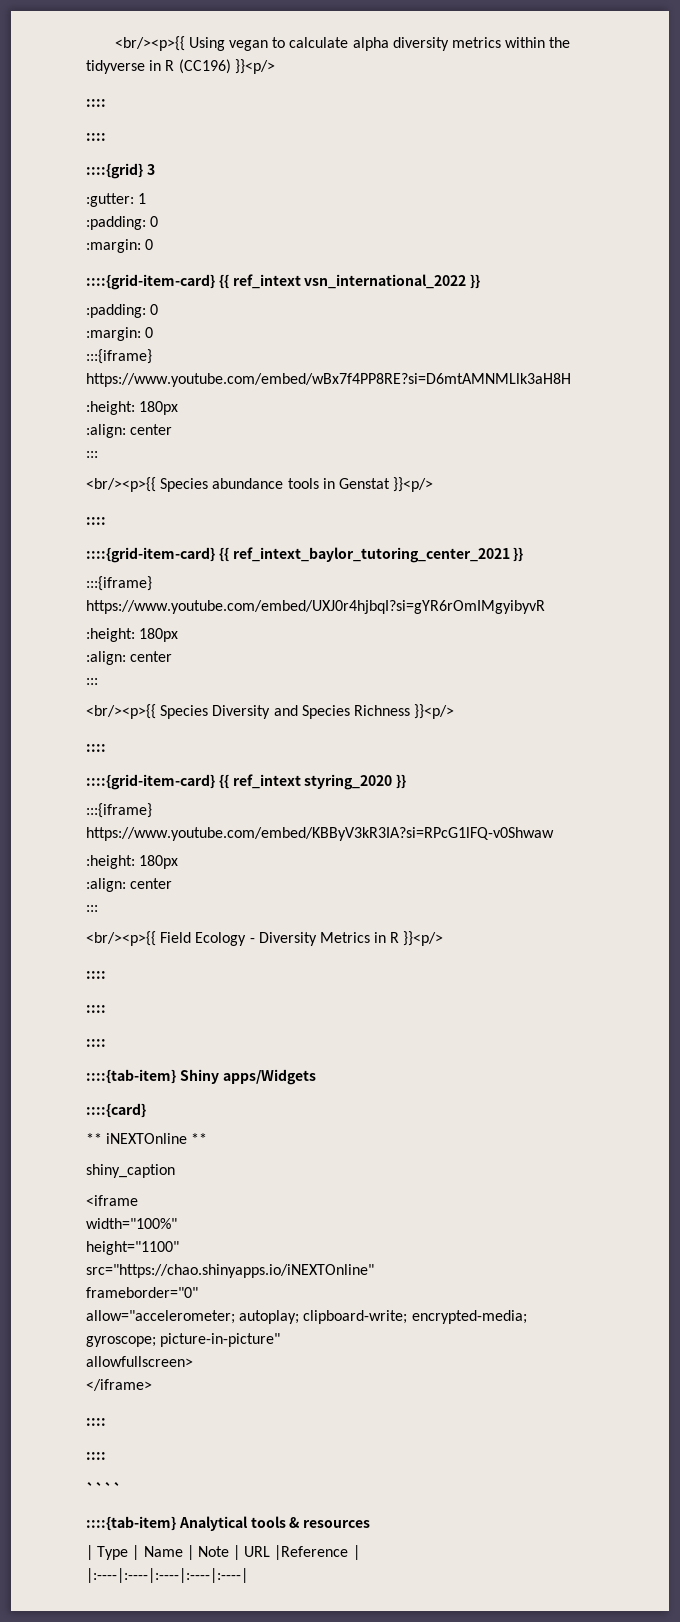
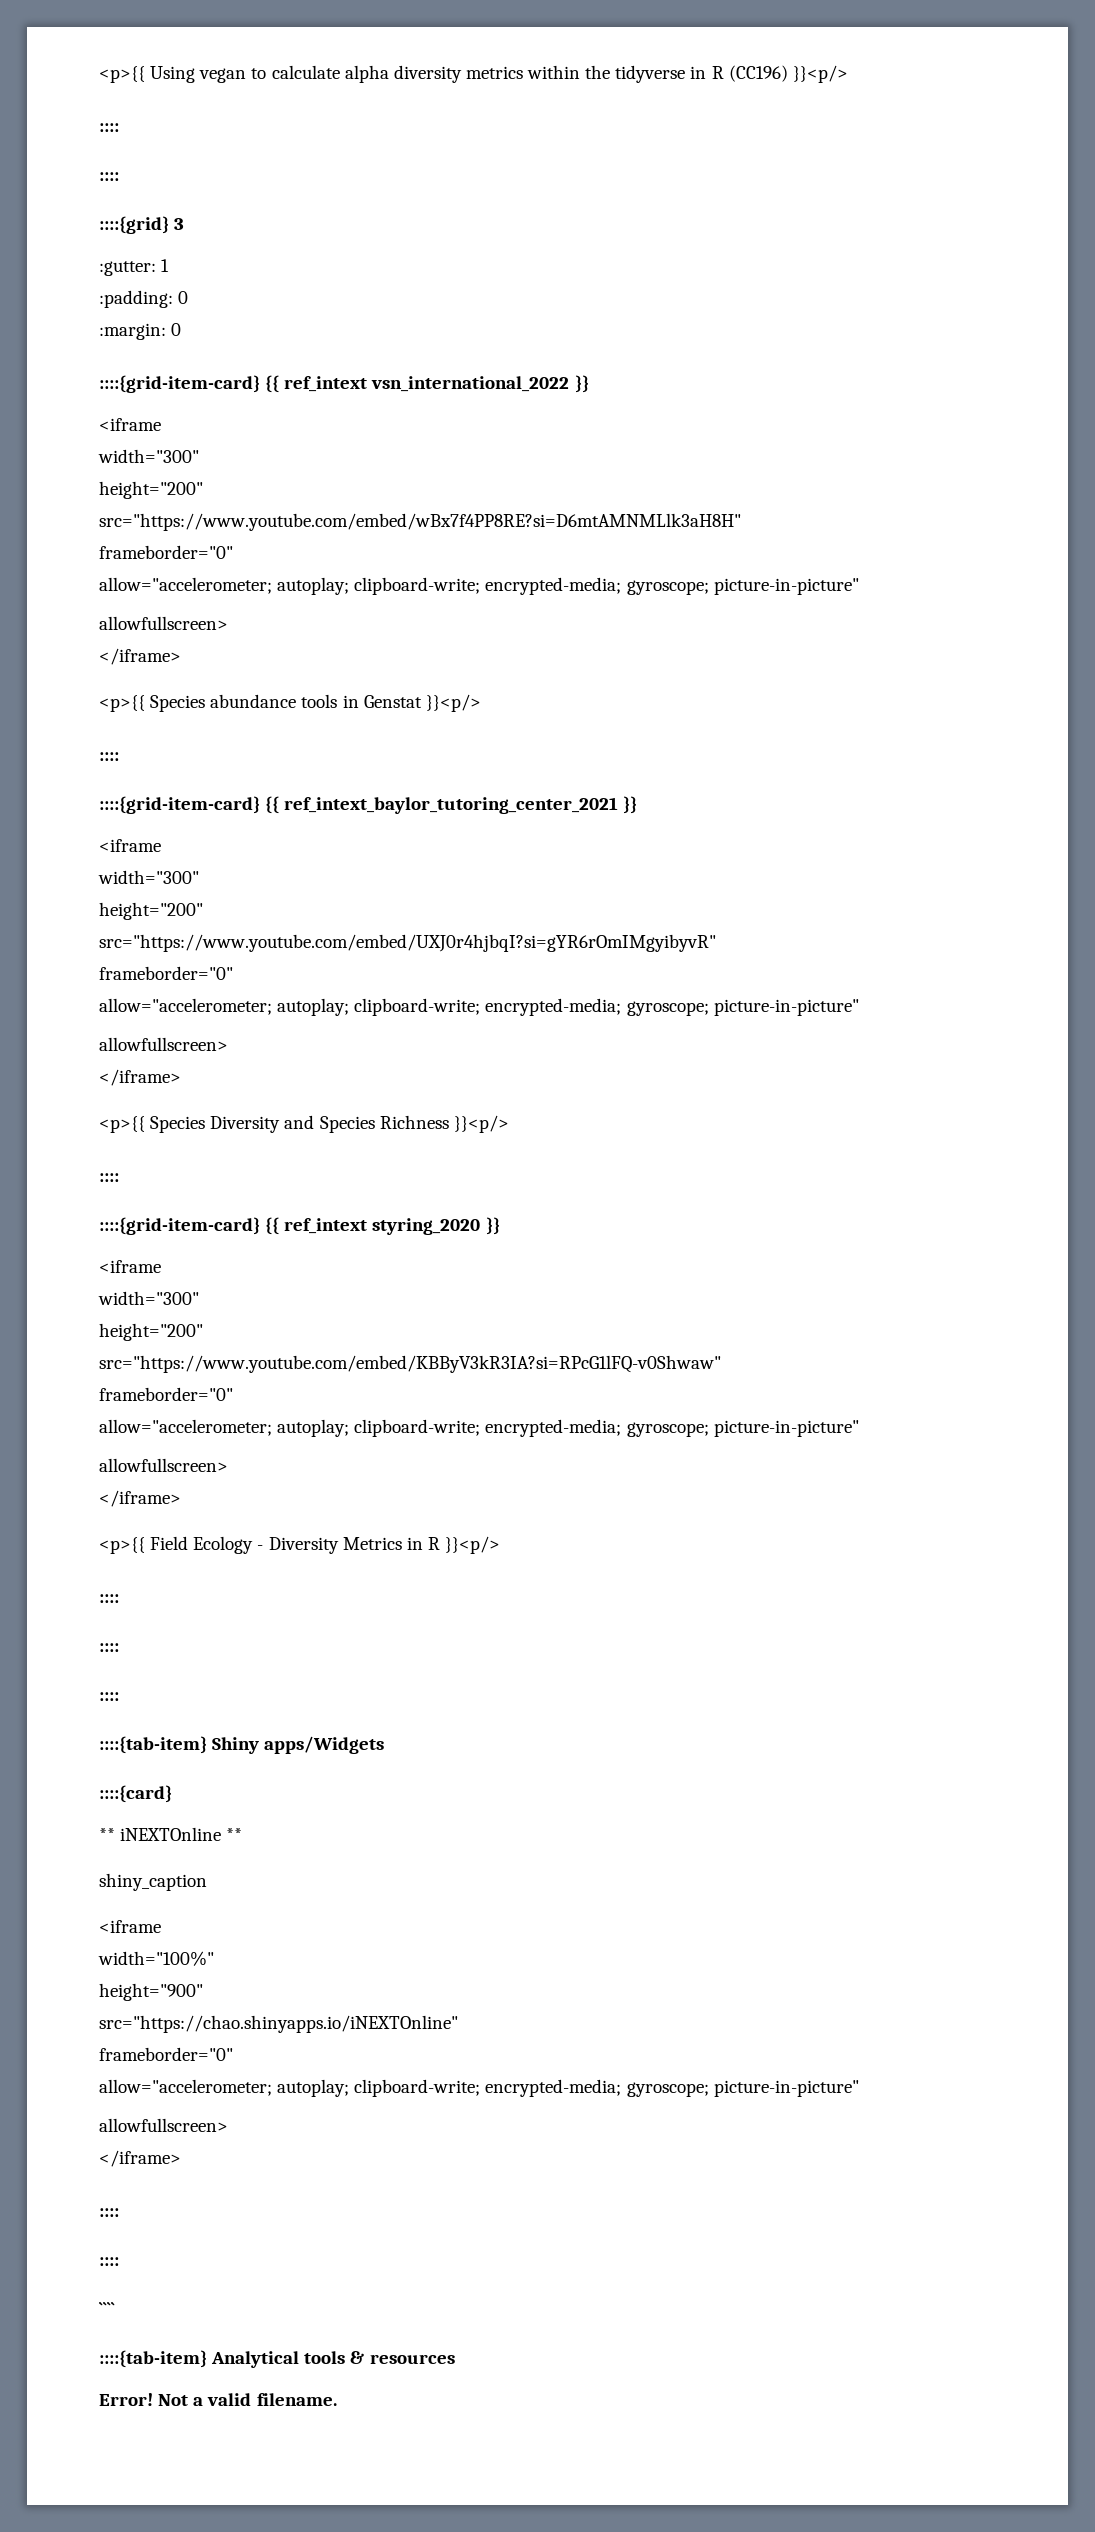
- <br/><p>{{ Using vegan to calculate alpha diversity metrics within the tidyverse in R (CC196) }}<p/>
+ <p>{{ Using vegan to calculate alpha diversity metrics within the tidyverse in R (CC196) }}<p/>
  ::::{grid-item-card} {{ ref_intext vsn_international_2022 }}
- :padding: 0
- :margin: 0
- :::{iframe} https://www.youtube.com/embed/wBx7f4PP8RE?si=D6mtAMNMLlk3aH8H
- :height: 180px
- :align: center
- :::
- <br/><p>{{ Species abundance tools in Genstat }}<p/>
+ <iframe
+ width="300"
+ height="200"
+ src="https://www.youtube.com/embed/wBx7f4PP8RE?si=D6mtAMNMLlk3aH8H"
+ frameborder="0"
+ allow="accelerometer; autoplay; clipboard-write; encrypted-media; gyroscope; picture-in-picture"
+ allowfullscreen>
+ </iframe>
+ <p>{{ Species abundance tools in Genstat }}<p/>
  ::::{grid-item-card} {{ ref_intext_baylor_tutoring_center_2021 }}
- :::{iframe} https://www.youtube.com/embed/UXJ0r4hjbqI?si=gYR6rOmIMgyibyvR
- :height: 180px
- :align: center
- :::
- <br/><p>{{ Species Diversity and Species Richness }}<p/>
+ <iframe
+ width="300"
+ height="200"
+ src="https://www.youtube.com/embed/UXJ0r4hjbqI?si=gYR6rOmIMgyibyvR"
+ frameborder="0"
+ allow="accelerometer; autoplay; clipboard-write; encrypted-media; gyroscope; picture-in-picture"
+ allowfullscreen>
+ </iframe>
+ <p>{{ Species Diversity and Species Richness }}<p/>
  ::::{grid-item-card} {{ ref_intext styring_2020 }}
- :::{iframe} https://www.youtube.com/embed/KBByV3kR3IA?si=RPcG1lFQ-v0Shwaw
- :height: 180px
- :align: center
- :::
- <br/><p>{{ Field Ecology - Diversity Metrics in R }}<p/>
+ <iframe
+ width="300"
+ height="200"
+ src="https://www.youtube.com/embed/KBByV3kR3IA?si=RPcG1lFQ-v0Shwaw"
+ frameborder="0"
+ allow="accelerometer; autoplay; clipboard-write; encrypted-media; gyroscope; picture-in-picture"
+ allowfullscreen>
+ </iframe>
+ <p>{{ Field Ecology - Diversity Metrics in R }}<p/>
- height="1100"
+ height="900"
- | Type | Name | Note | URL |Reference |
- |:----|:----|:----|:----|:----|
+ Error! Not a valid filename.

